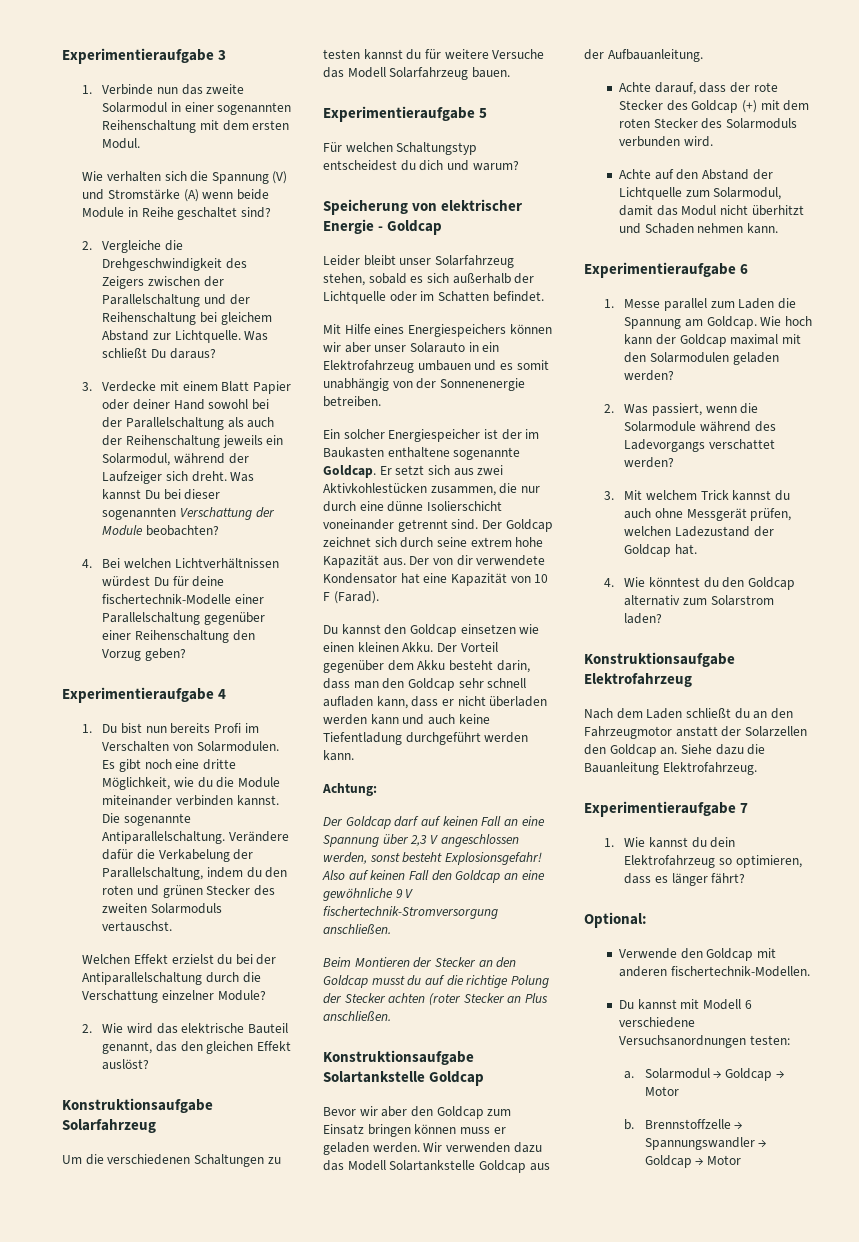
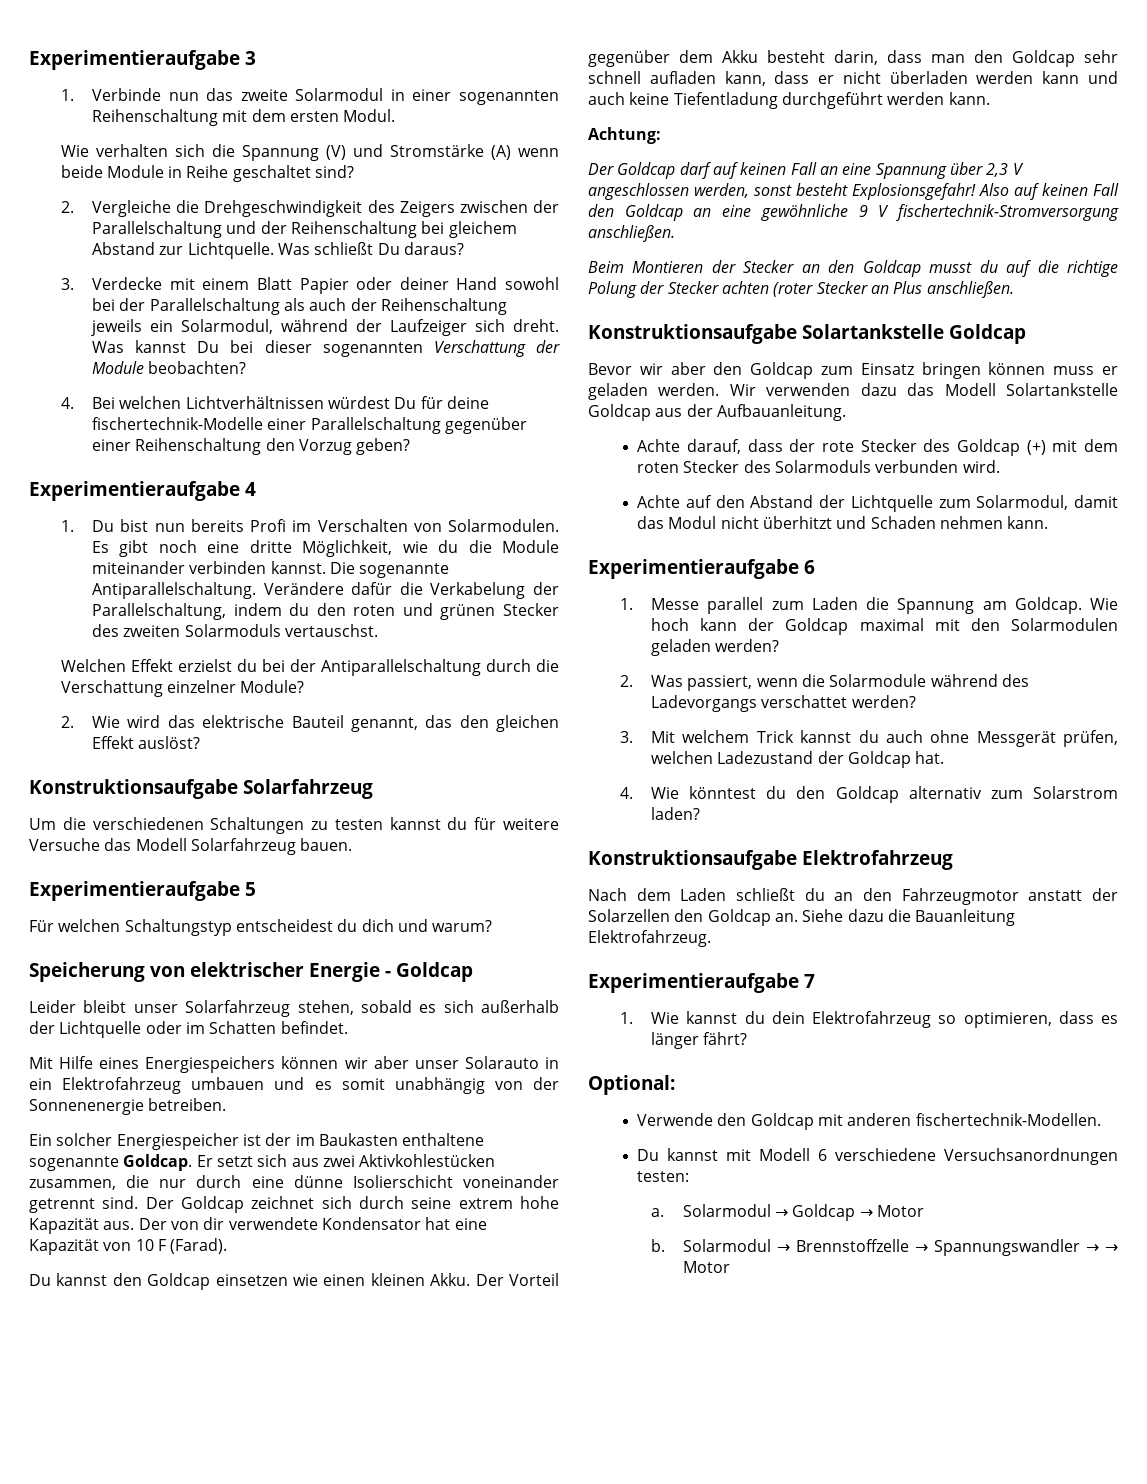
- Brennstoffzelle → Spannungswandler → Goldcap → Motor
+ Solarmodul → Brennstoffzelle → Spannungswandler → → Motor

